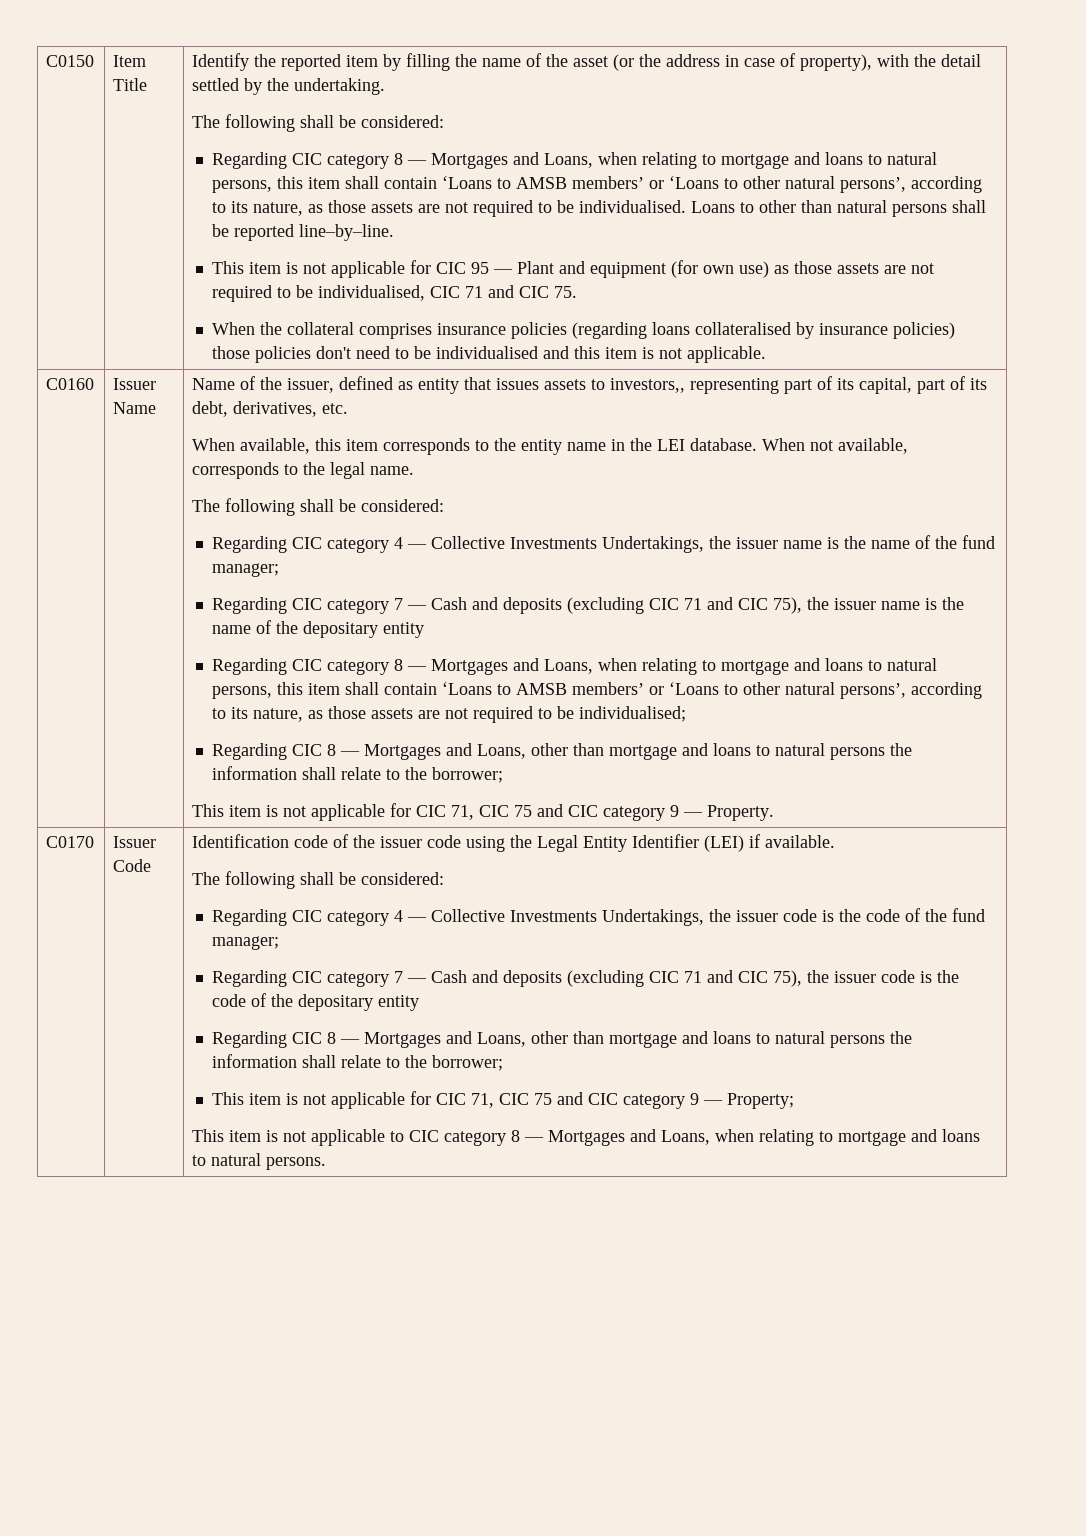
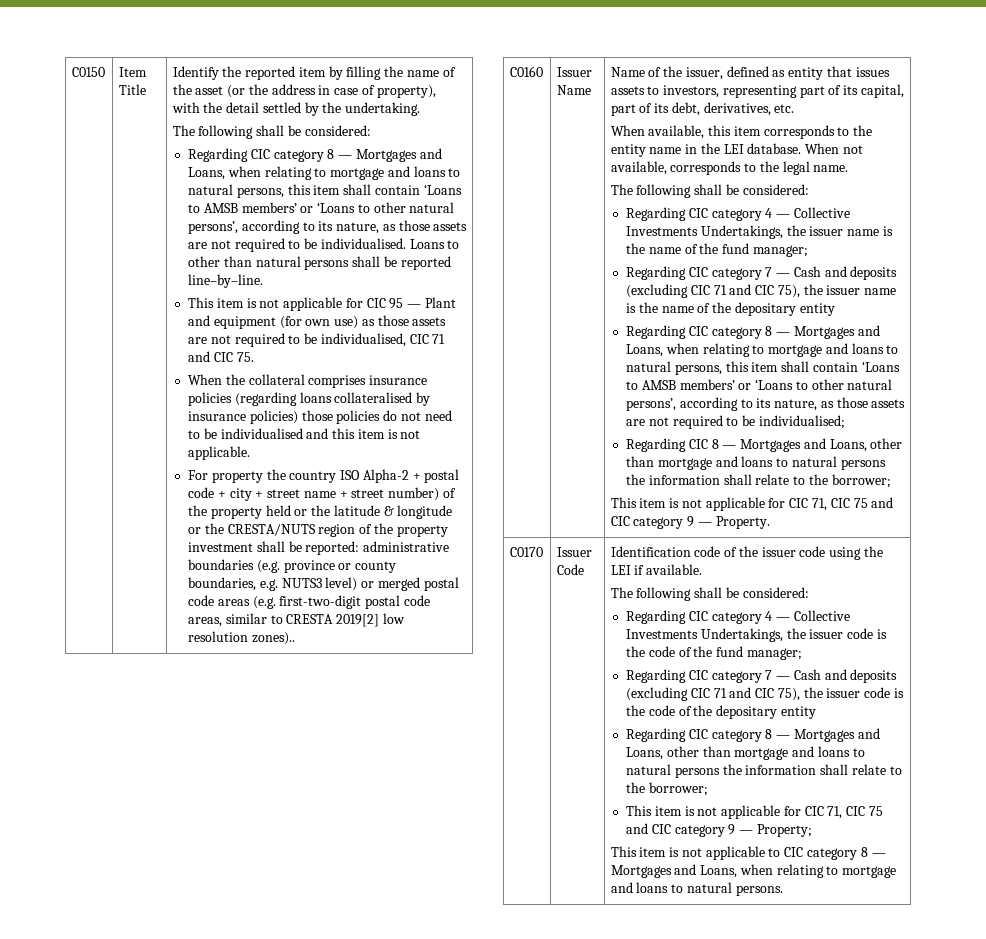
- When the collateral comprises insurance policies (regarding loans collateralised by insurance policies) those policies don't need to be individualised and this item is not applicable.
+ When the collateral comprises insurance policies (regarding loans collateralised by insurance policies) those policies do not need to be individualised and this item is not applicable.
+ For property the country ISO Alpha-2 + postal code + city + street name + street number) of the property held or the latitude & longitude or the CRESTA/NUTS region of the property investment shall be reported: administrative boundaries (e.g. province or county boundaries, e.g. NUTS3 level) or merged postal code areas (e.g. first-two-digit postal code areas, similar to CRESTA 2019[2] low resolution zones)..
- Name of the issuer, defined as entity that issues assets to investors,, representing part of its capital, part of its debt, derivatives, etc.
+ Name of the issuer, defined as entity that issues assets to investors, representing part of its capital, part of its debt, derivatives, etc.
- Identification code of the issuer code using the Legal Entity Identifier (LEI) if available.
+ Identification code of the issuer code using the LEI if available.
  Regarding CIC category 7 — Cash and deposits (excluding CIC 71 and CIC 75), the issuer code is the code of the depositary entity
- Regarding CIC 8 — Mortgages and Loans, other than mortgage and loans to natural persons the information shall relate to the borrower;
+ Regarding CIC category 8 — Mortgages and Loans, other than mortgage and loans to natural persons the information shall relate to the borrower;

